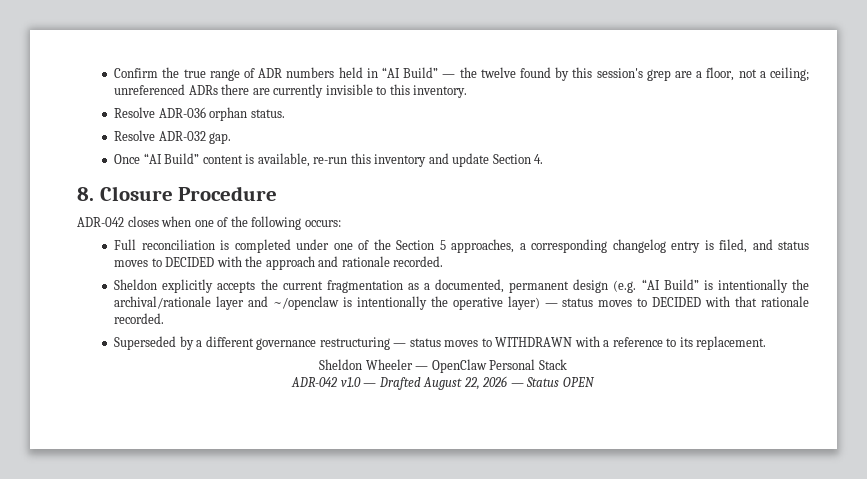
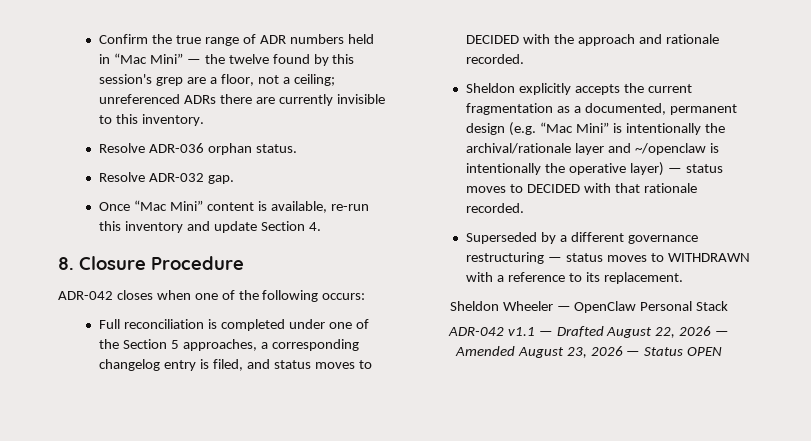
- Confirm the true range of ADR numbers held in “AI Build” — the twelve found by this session's grep are a floor, not a ceiling; unreferenced ADRs there are currently invisible to this inventory.
+ Confirm the true range of ADR numbers held in “Mac Mini” — the twelve found by this session's grep are a floor, not a ceiling; unreferenced ADRs there are currently invisible to this inventory.
- Once “AI Build” content is available, re-run this inventory and update Section 4.
+ Once “Mac Mini” content is available, re-run this inventory and update Section 4.
- Sheldon explicitly accepts the current fragmentation as a documented, permanent design (e.g. “AI Build” is intentionally the archival/rationale layer and ~/openclaw is intentionally the operative layer) — status moves to DECIDED with that rationale recorded.
+ Sheldon explicitly accepts the current fragmentation as a documented, permanent design (e.g. “Mac Mini” is intentionally the archival/rationale layer and ~/openclaw is intentionally the operative layer) — status moves to DECIDED with that rationale recorded.
- ADR-042 v1.0 — Drafted August 22, 2026 — Status OPEN
+ ADR-042 v1.1 — Drafted August 22, 2026 — Amended August 23, 2026 — Status OPEN

